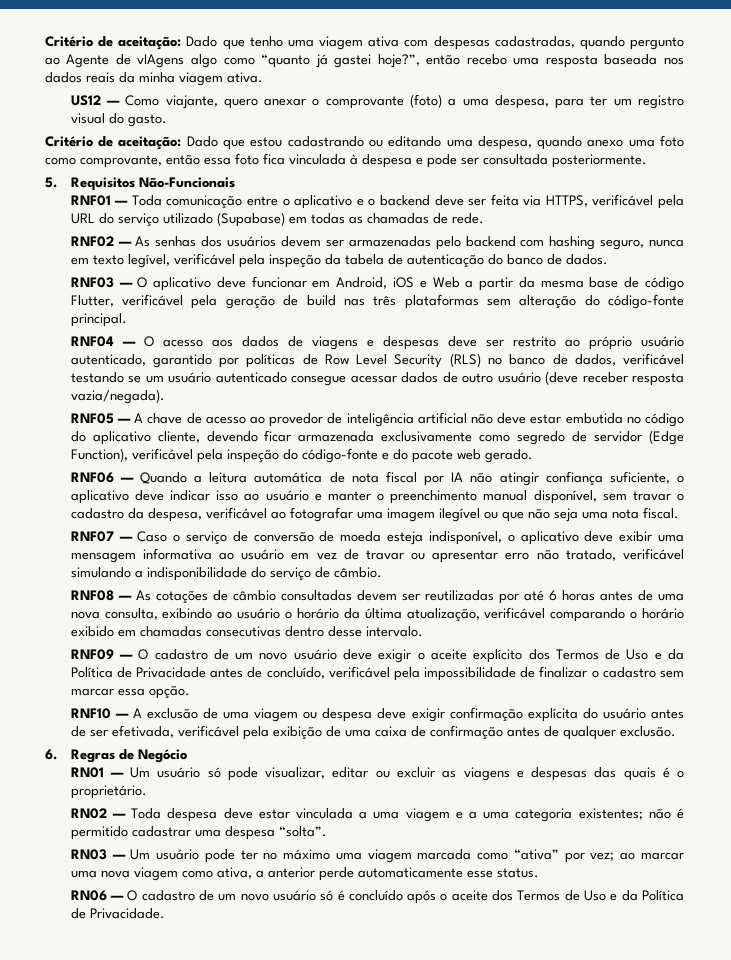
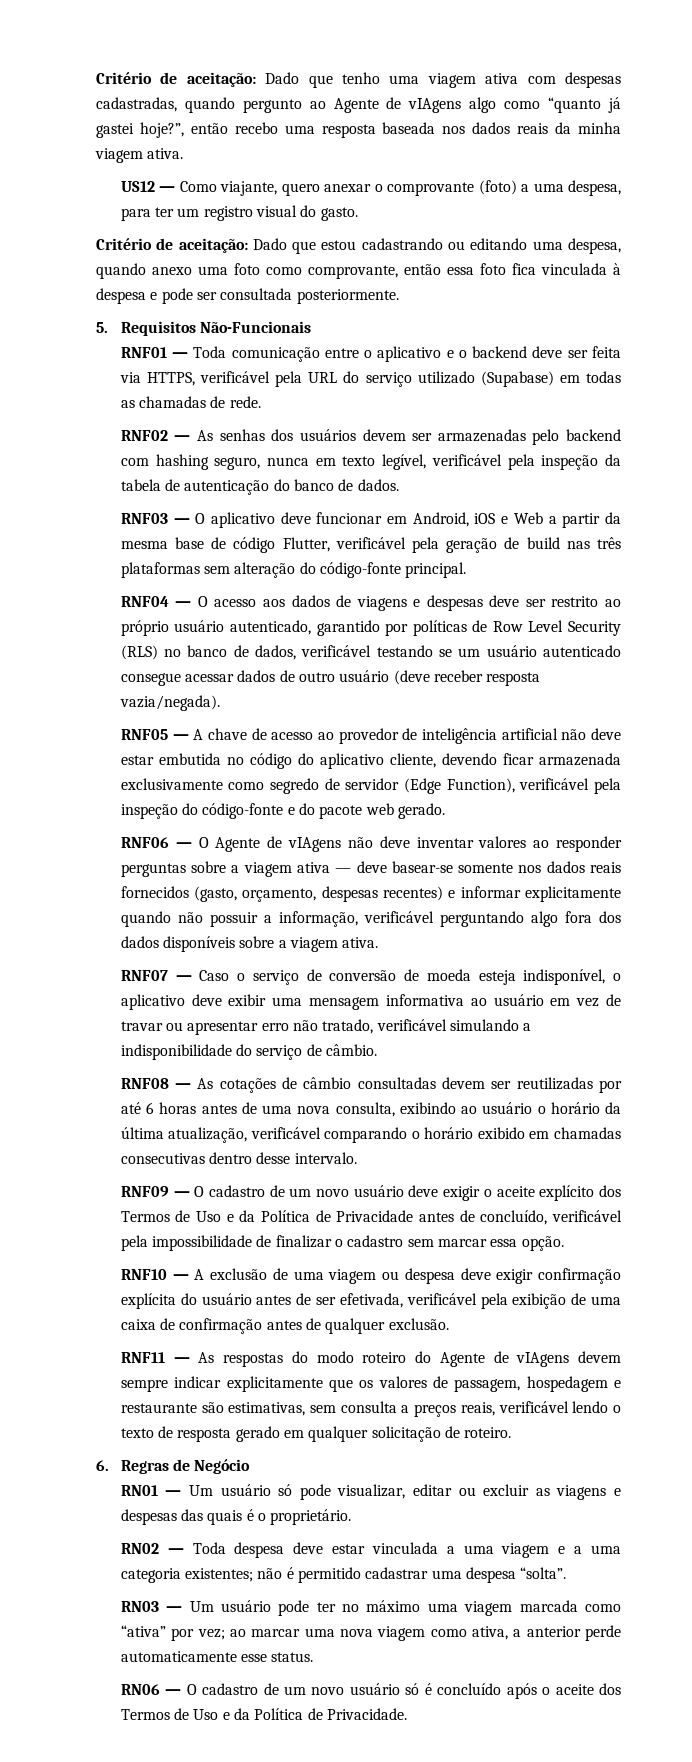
- RNF06 — Quando a leitura automática de nota fiscal por IA não atingir confiança suficiente, o aplicativo deve indicar isso ao usuário e manter o preenchimento manual disponível, sem travar o cadastro da despesa, verificável ao fotografar uma imagem ilegível ou que não seja uma nota fiscal.
+ RNF06 — O Agente de vIAgens não deve inventar valores ao responder perguntas sobre a viagem ativa — deve basear-se somente nos dados reais fornecidos (gasto, orçamento, despesas recentes) e informar explicitamente quando não possuir a informação, verificável perguntando algo fora dos dados disponíveis sobre a viagem ativa.
+ RNF11 — As respostas do modo roteiro do Agente de vIAgens devem sempre indicar explicitamente que os valores de passagem, hospedagem e restaurante são estimativas, sem consulta a preços reais, verificável lendo o texto de resposta gerado em qualquer solicitação de roteiro.

